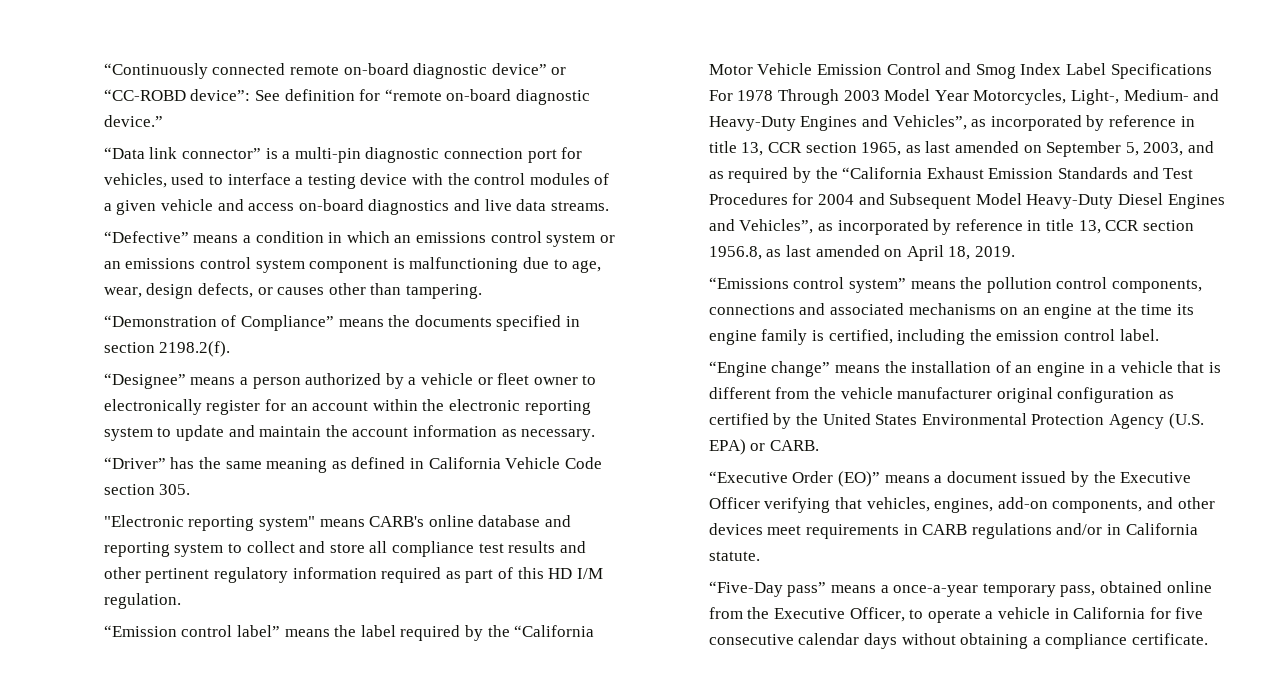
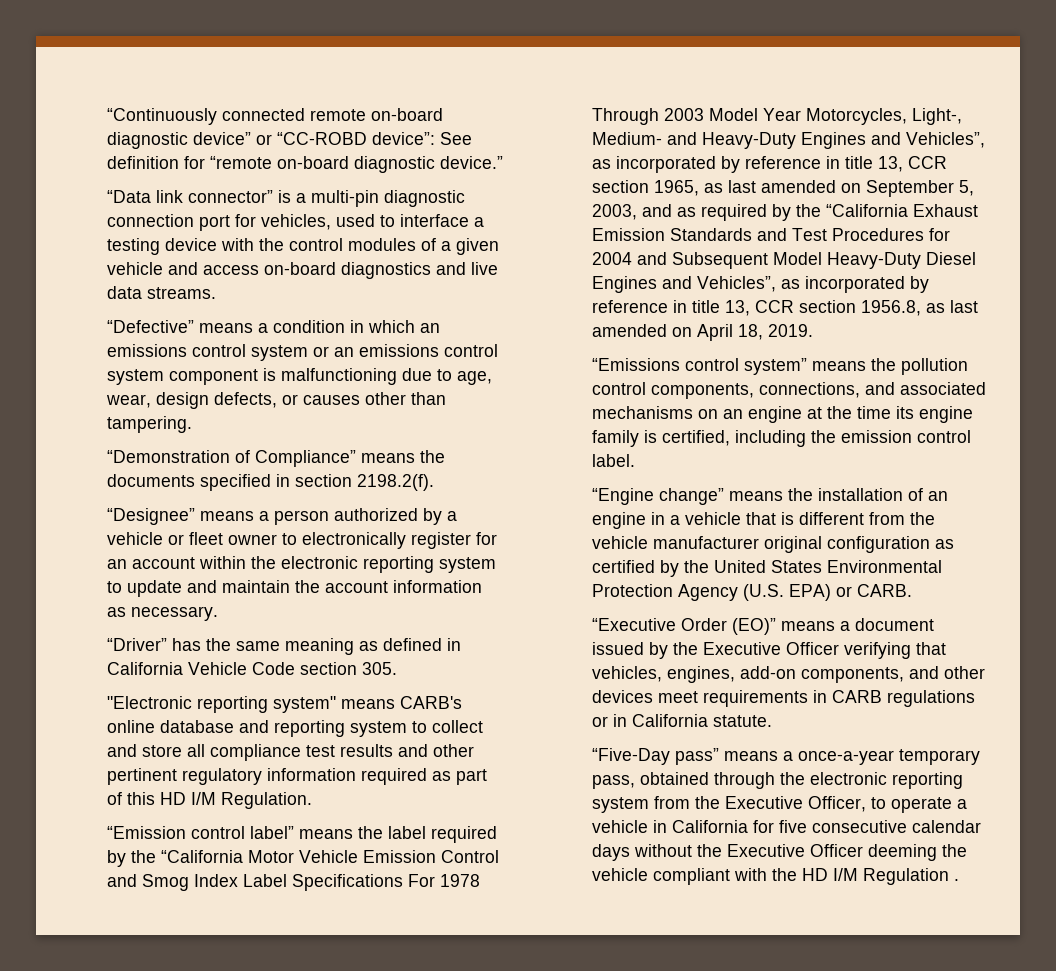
- "Electronic reporting system" means CARB's online database and reporting system to collect and store all compliance test results and other pertinent regulatory information required as part of this HD I/M regulation.
+ "Electronic reporting system" means CARB's online database and reporting system to collect and store all compliance test results and other pertinent regulatory information required as part of this HD I/M Regulation.
- “Emissions control system” means the pollution control components, connections and associated mechanisms on an engine at the time its engine family is certified, including the emission control label.
+ “Emissions control system” means the pollution control components, connections, and associated mechanisms on an engine at the time its engine family is certified, including the emission control label.
- “Executive Order (EO)” means a document issued by the Executive Officer verifying that vehicles, engines, add-on components, and other devices meet requirements in CARB regulations and/or in California statute.
+ “Executive Order (EO)” means a document issued by the Executive Officer verifying that vehicles, engines, add-on components, and other devices meet requirements in CARB regulations or in California statute.
- “Five-Day pass” means a once-a-year temporary pass, obtained online from the Executive Officer, to operate a vehicle in California for five consecutive calendar days without obtaining a compliance certificate.
+ “Five-Day pass” means a once-a-year temporary pass, obtained through the electronic reporting system from the Executive Officer, to operate a vehicle in California for five consecutive calendar days without the Executive Officer deeming the vehicle compliant with the HD I/M Regulation .

